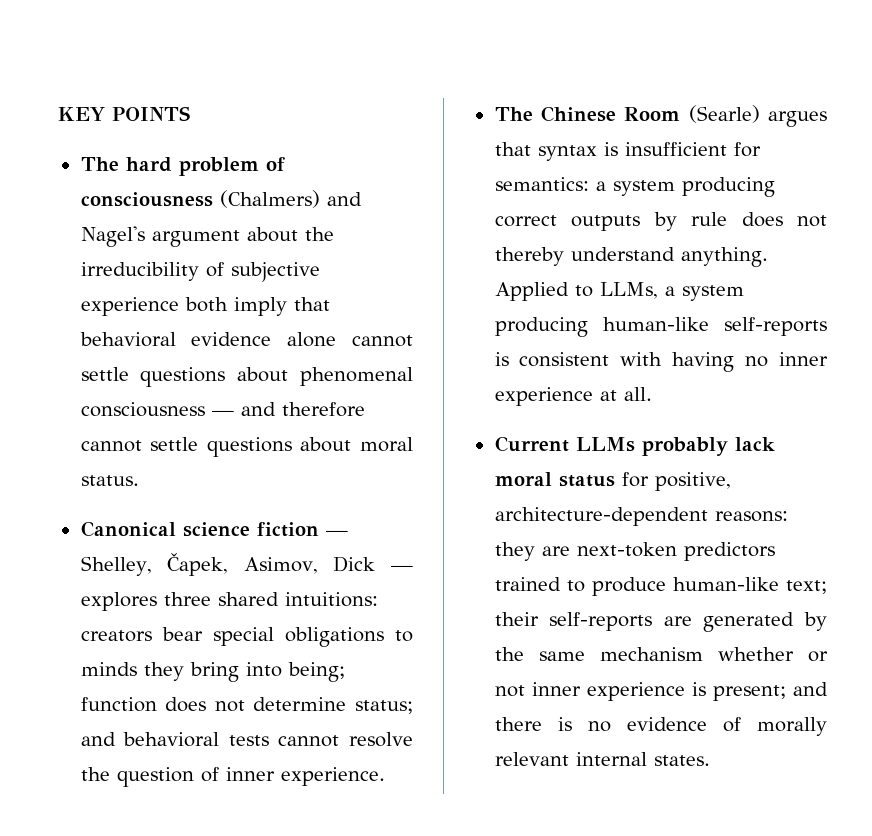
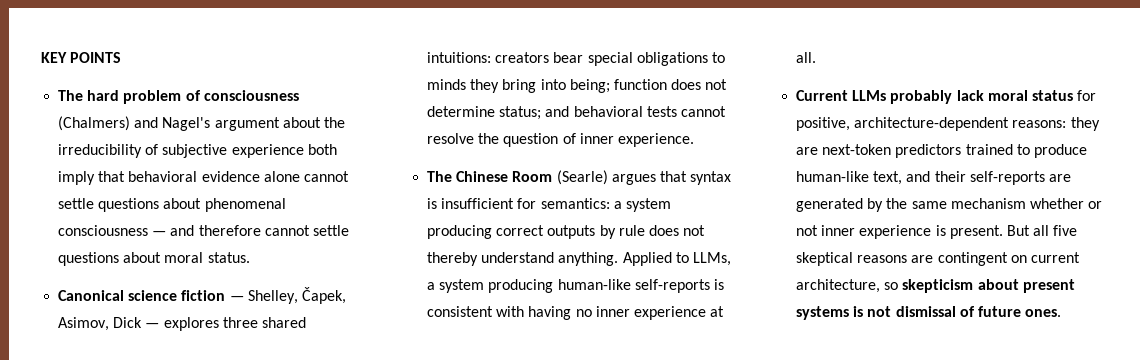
- Current LLMs probably lack moral status for positive, architecture-dependent reasons: they are next-token predictors trained to produce human-like text; their self-reports are generated by the same mechanism whether or not inner experience is present; and there is no evidence of morally relevant internal states.
+ Current LLMs probably lack moral status for positive, architecture-dependent reasons: they are next-token predictors trained to produce human-like text, and their self-reports are generated by the same mechanism whether or not inner experience is present. But all five skeptical reasons are contingent on current architecture, so skepticism about present systems is not dismissal of future ones.

